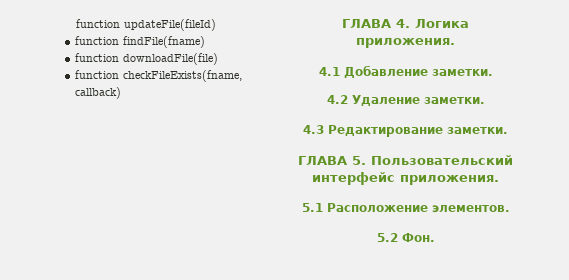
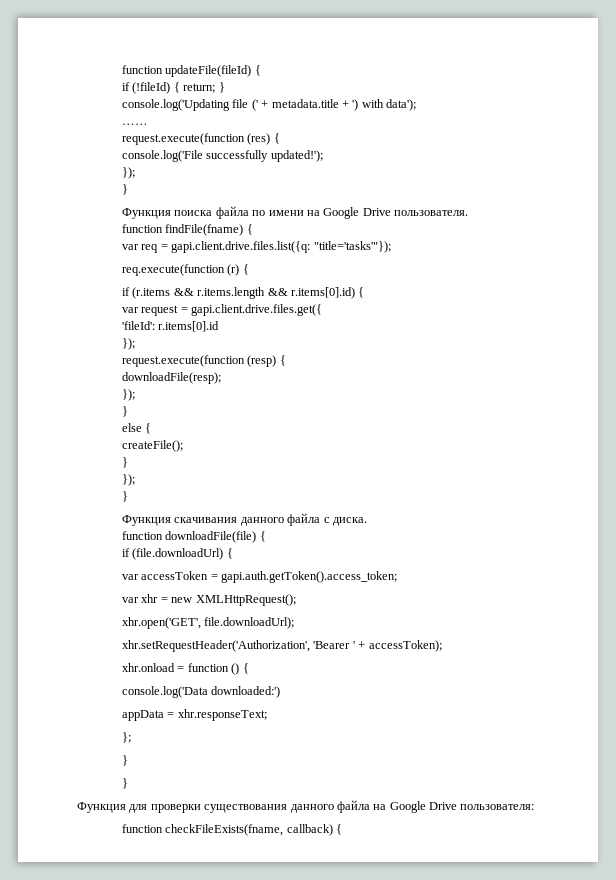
- function updateFile(fileId)
- function findFile(fname)
- function downloadFile(file)
- function checkFileExists(fname, callback)
- ГЛАВА 4. Логика приложения.
- 4.1 Добавление заметки.
- 4.2 Удаление заметки.
- 4.3 Редактирование заметки.
- ГЛАВА 5. Пользовательский интерфейс приложения.
- 5.1 Расположение элементов.
- 5.2 Фон.
+ function updateFile(fileId) {
+ if (!fileId) { return; }
+ console.log('Updating file (' + metadata.title + ') with data');
+ ……
+ request.execute(function (res) {
+ console.log('File successfully updated!');
+ });
+ }
+ Функция поиска файла по имени на Google Drive пользователя.
+ function findFile(fname) {
+ var req = gapi.client.drive.files.list({q: "title='tasks'"});
+ req.execute(function (r) {
+ if (r.items && r.items.length && r.items[0].id) {
+ var request = gapi.client.drive.files.get({
+ 'fileId': r.items[0].id
+ });
+ request.execute(function (resp) {
+ downloadFile(resp);
+ });
+ }
+ else {
+ createFile();
+ }
+ });
+ }
+ Функция скачивания данного файла с диска.
+ function downloadFile(file) {
+ if (file.downloadUrl) {
+ var accessToken = gapi.auth.getToken().access_token;
+ var xhr = new XMLHttpRequest();
+ xhr.open('GET', file.downloadUrl);
+ xhr.setRequestHeader('Authorization', 'Bearer ' + accessToken);
+ xhr.onload = function () {
+ console.log('Data downloaded:')
+ appData = xhr.responseText;
+ };
+ }
+ }
+ Функция для проверки существования данного файла на Google Drive пользователя:
+ function checkFileExists(fname, callback) {

